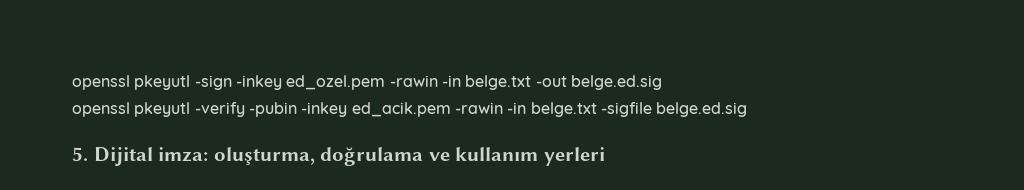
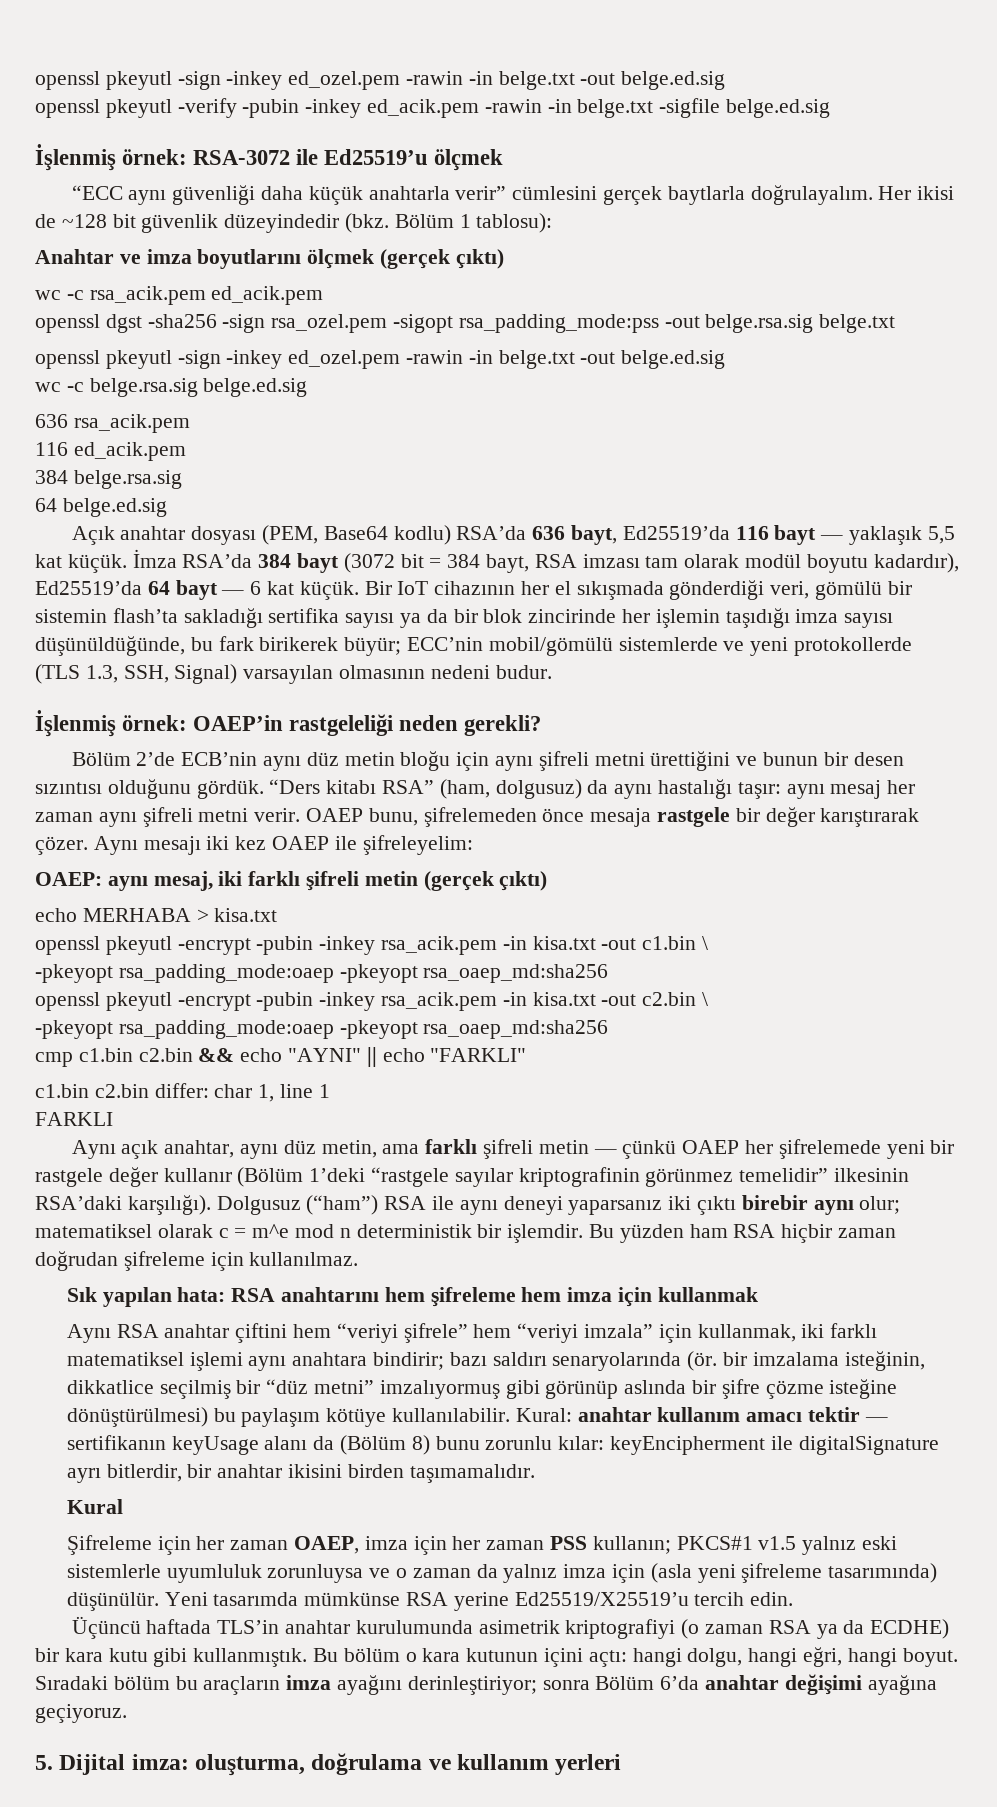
+ İşlenmiş örnek: RSA-3072 ile Ed25519’u ölçmek
+ “ECC aynı güvenliği daha küçük anahtarla verir” cümlesini gerçek baytlarla doğrulayalım. Her ikisi de ~128 bit güvenlik düzeyindedir (bkz. Bölüm 1 tablosu):
+ Anahtar ve imza boyutlarını ölçmek (gerçek çıktı)
+ wc -c rsa_acik.pem ed_acik.pem
+ openssl dgst -sha256 -sign rsa_ozel.pem -sigopt rsa_padding_mode:pss -out belge.rsa.sig belge.txt
+ openssl pkeyutl -sign -inkey ed_ozel.pem -rawin -in belge.txt -out belge.ed.sig
+ wc -c belge.rsa.sig belge.ed.sig
+ 636 rsa_acik.pem
+ 116 ed_acik.pem
+ 384 belge.rsa.sig
+ 64 belge.ed.sig
+ Açık anahtar dosyası (PEM, Base64 kodlu) RSA’da 636 bayt, Ed25519’da 116 bayt — yaklaşık 5,5 kat küçük. İmza RSA’da 384 bayt (3072 bit = 384 bayt, RSA imzası tam olarak modül boyutu kadardır), Ed25519’da 64 bayt — 6 kat küçük. Bir IoT cihazının her el sıkışmada gönderdiği veri, gömülü bir sistemin flash’ta sakladığı sertifika sayısı ya da bir blok zincirinde her işlemin taşıdığı imza sayısı düşünüldüğünde, bu fark birikerek büyür; ECC’nin mobil/gömülü sistemlerde ve yeni protokollerde (TLS 1.3, SSH, Signal) varsayılan olmasının nedeni budur.
+ İşlenmiş örnek: OAEP’in rastgeleliği neden gerekli?
+ Bölüm 2’de ECB’nin aynı düz metin bloğu için aynı şifreli metni ürettiğini ve bunun bir desen sızıntısı olduğunu gördük. “Ders kitabı RSA” (ham, dolgusuz) da aynı hastalığı taşır: aynı mesaj her zaman aynı şifreli metni verir. OAEP bunu, şifrelemeden önce mesaja rastgele bir değer karıştırarak çözer. Aynı mesajı iki kez OAEP ile şifreleyelim:
+ OAEP: aynı mesaj, iki farklı şifreli metin (gerçek çıktı)
+ echo MERHABA > kisa.txt
+ openssl pkeyutl -encrypt -pubin -inkey rsa_acik.pem -in kisa.txt -out c1.bin \
+ -pkeyopt rsa_padding_mode:oaep -pkeyopt rsa_oaep_md:sha256
+ openssl pkeyutl -encrypt -pubin -inkey rsa_acik.pem -in kisa.txt -out c2.bin \
+ -pkeyopt rsa_padding_mode:oaep -pkeyopt rsa_oaep_md:sha256
+ cmp c1.bin c2.bin && echo "AYNI" || echo "FARKLI"
+ c1.bin c2.bin differ: char 1, line 1
+ FARKLI
+ Aynı açık anahtar, aynı düz metin, ama farklı şifreli metin — çünkü OAEP her şifrelemede yeni bir rastgele değer kullanır (Bölüm 1’deki “rastgele sayılar kriptografinin görünmez temelidir” ilkesinin RSA’daki karşılığı). Dolgusuz (“ham”) RSA ile aynı deneyi yaparsanız iki çıktı birebir aynı olur; matematiksel olarak c = m^e mod n deterministik bir işlemdir. Bu yüzden ham RSA hiçbir zaman doğrudan şifreleme için kullanılmaz.
+ Sık yapılan hata: RSA anahtarını hem şifreleme hem imza için kullanmak
+ Aynı RSA anahtar çiftini hem “veriyi şifrele” hem “veriyi imzala” için kullanmak, iki farklı matematiksel işlemi aynı anahtara bindirir; bazı saldırı senaryolarında (ör. bir imzalama isteğinin, dikkatlice seçilmiş bir “düz metni” imzalıyormuş gibi görünüp aslında bir şifre çözme isteğine dönüştürülmesi) bu paylaşım kötüye kullanılabilir. Kural: anahtar kullanım amacı tektir — sertifikanın keyUsage alanı da (Bölüm 8) bunu zorunlu kılar: keyEncipherment ile digitalSignature ayrı bitlerdir, bir anahtar ikisini birden taşımamalıdır.
+ Kural
+ Şifreleme için her zaman OAEP, imza için her zaman PSS kullanın; PKCS#1 v1.5 yalnız eski sistemlerle uyumluluk zorunluysa ve o zaman da yalnız imza için (asla yeni şifreleme tasarımında) düşünülür. Yeni tasarımda mümkünse RSA yerine Ed25519/X25519’u tercih edin.
+ Üçüncü haftada TLS’in anahtar kurulumunda asimetrik kriptografiyi (o zaman RSA ya da ECDHE) bir kara kutu gibi kullanmıştık. Bu bölüm o kara kutunun içini açtı: hangi dolgu, hangi eğri, hangi boyut. Sıradaki bölüm bu araçların imza ayağını derinleştiriyor; sonra Bölüm 6’da anahtar değişimi ayağına geçiyoruz.

